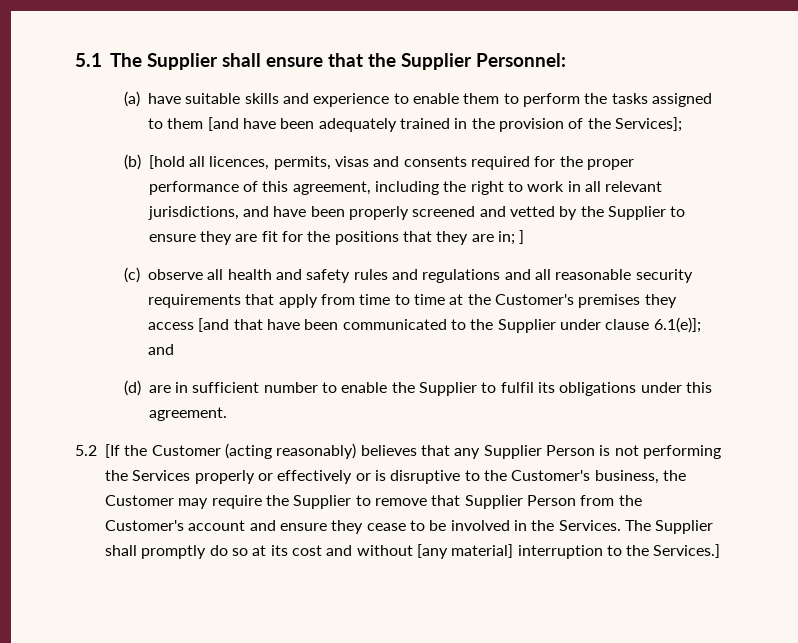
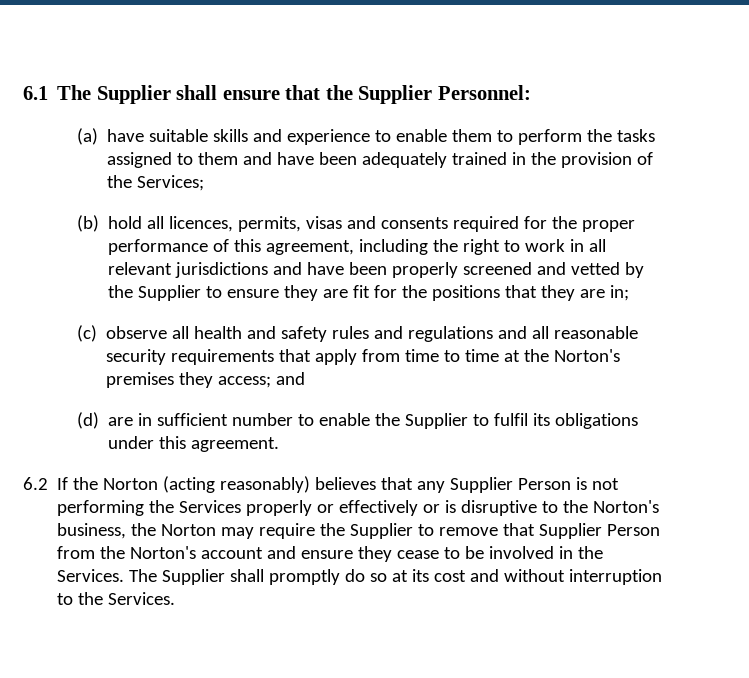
- 5.1 The Supplier shall ensure that the Supplier Personnel:
+ 6.1 The Supplier shall ensure that the Supplier Personnel:
- (a) have suitable skills and experience to enable them to perform the tasks assigned to them [and have been adequately trained in the provision of the Services];
+ (a) have suitable skills and experience to enable them to perform the tasks assigned to them and have been adequately trained in the provision of the Services;
- (b) [hold all licences, permits, visas and consents required for the proper performance of this agreement, including the right to work in all relevant jurisdictions, and have been properly screened and vetted by the Supplier to ensure they are fit for the positions that they are in; ]
+ (b) hold all licences, permits, visas and consents required for the proper performance of this agreement, including the right to work in all relevant jurisdictions and have been properly screened and vetted by the Supplier to ensure they are fit for the positions that they are in;
- (c) observe all health and safety rules and regulations and all reasonable security requirements that apply from time to time at the Customer's premises they access [and that have been communicated to the Supplier under clause 6.1(e)]; and
+ (c) observe all health and safety rules and regulations and all reasonable security requirements that apply from time to time at the Norton's premises they access; and
- 5.2 [If the Customer (acting reasonably) believes that any Supplier Person is not performing the Services properly or effectively or is disruptive to the Customer's business, the Customer may require the Supplier to remove that Supplier Person from the Customer's account and ensure they cease to be involved in the Services.
+ 6.2 If the Norton (acting reasonably) believes that any Supplier Person is not performing the Services properly or effectively or is disruptive to the Norton's business, the Norton may require the Supplier to remove that Supplier Person from the Norton's account and ensure they cease to be involved in the Services.
- The Supplier shall promptly do so at its cost and without [any material] interruption to the Services.]
+ The Supplier shall promptly do so at its cost and without interruption to the Services.

